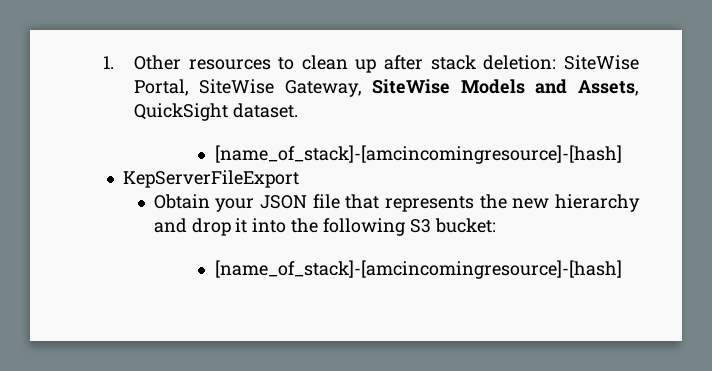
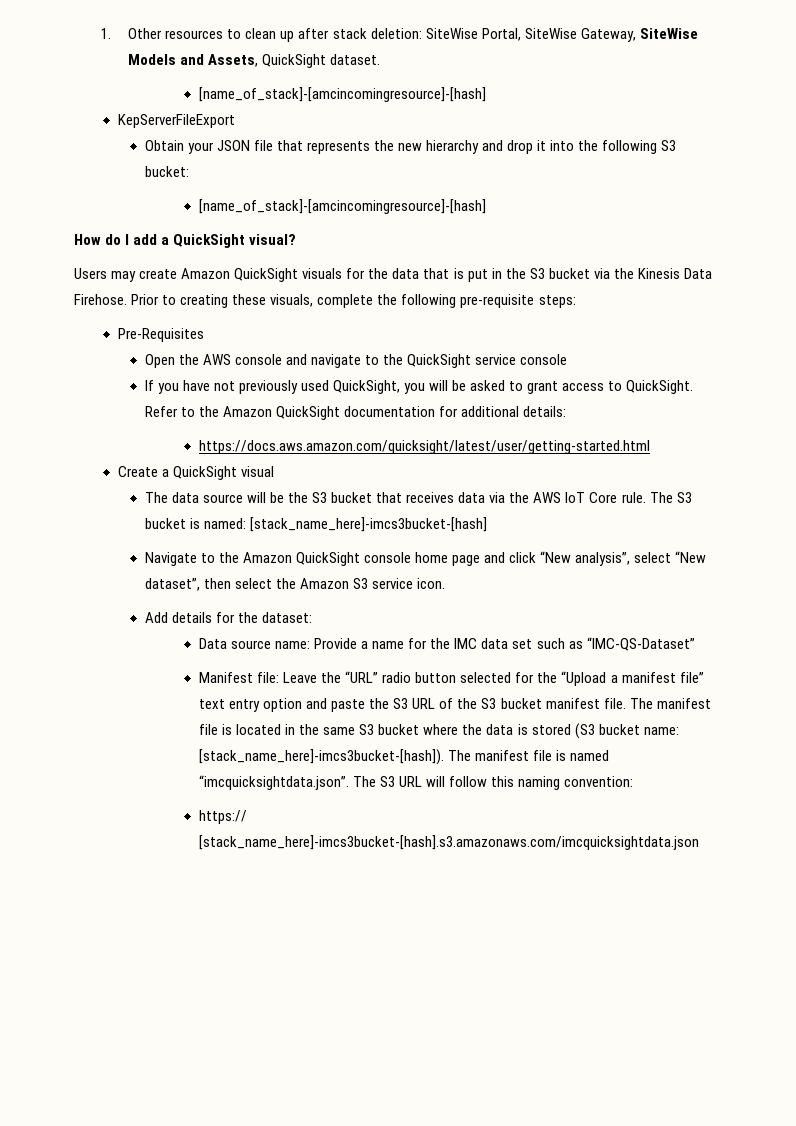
+ How do I add a QuickSight visual?
+ Users may create Amazon QuickSight visuals for the data that is put in the S3 bucket via the Kinesis Data Firehose. Prior to creating these visuals, complete the following pre-requisite steps:
+ Pre-Requisites
+ Open the AWS console and navigate to the QuickSight service console
+ If you have not previously used QuickSight, you will be asked to grant access to QuickSight. Refer to the Amazon QuickSight documentation for additional details:
+ https://docs.aws.amazon.com/quicksight/latest/user/getting-started.html
+ Create a QuickSight visual
+ The data source will be the S3 bucket that receives data via the AWS IoT Core rule. The S3 bucket is named: [stack_name_here]-imcs3bucket-[hash]
+ Navigate to the Amazon QuickSight console home page and click “New analysis”, select “New dataset”, then select the Amazon S3 service icon.
+ Add details for the dataset:
+ Data source name: Provide a name for the IMC data set such as “IMC-QS-Dataset”
+ Manifest file: Leave the “URL” radio button selected for the “Upload a manifest file” text entry option and paste the S3 URL of the S3 bucket manifest file. The manifest file is located in the same S3 bucket where the data is stored (S3 bucket name: [stack_name_here]-imcs3bucket-[hash]). The manifest file is named “imcquicksightdata.json”. The S3 URL will follow this naming convention:
+ https:// [stack_name_here]-imcs3bucket-[hash].s3.amazonaws.com/imcquicksightdata.json

